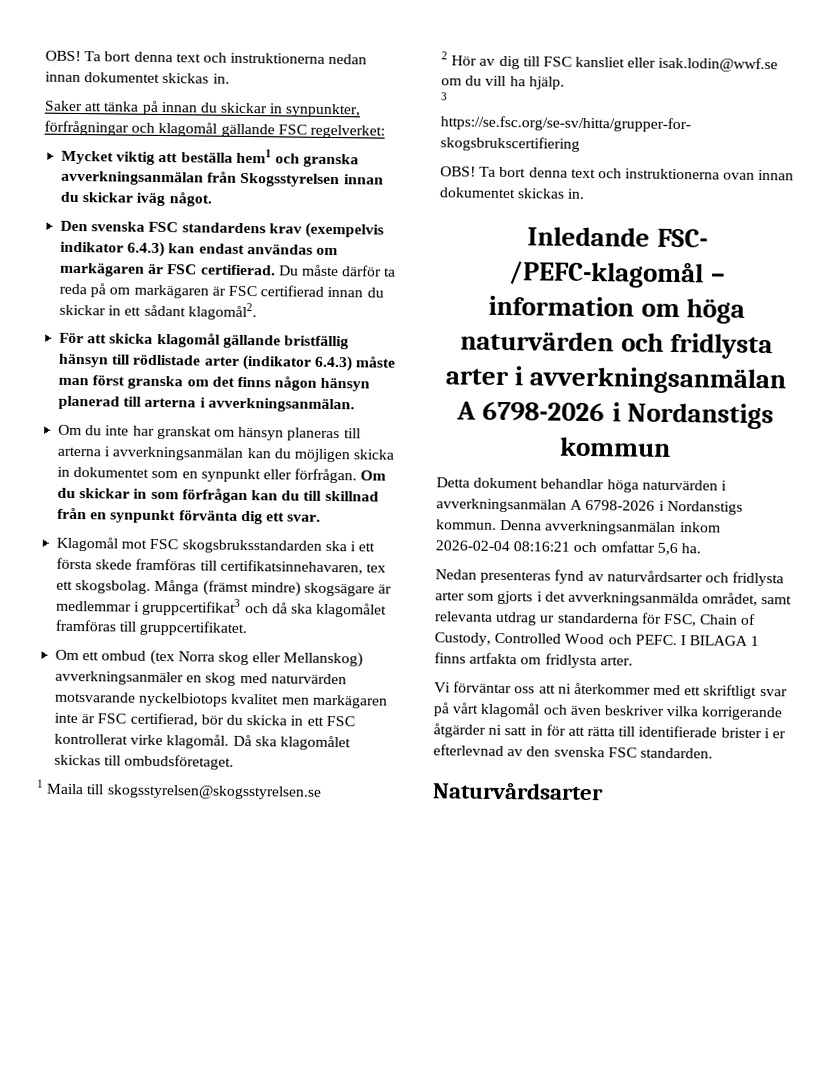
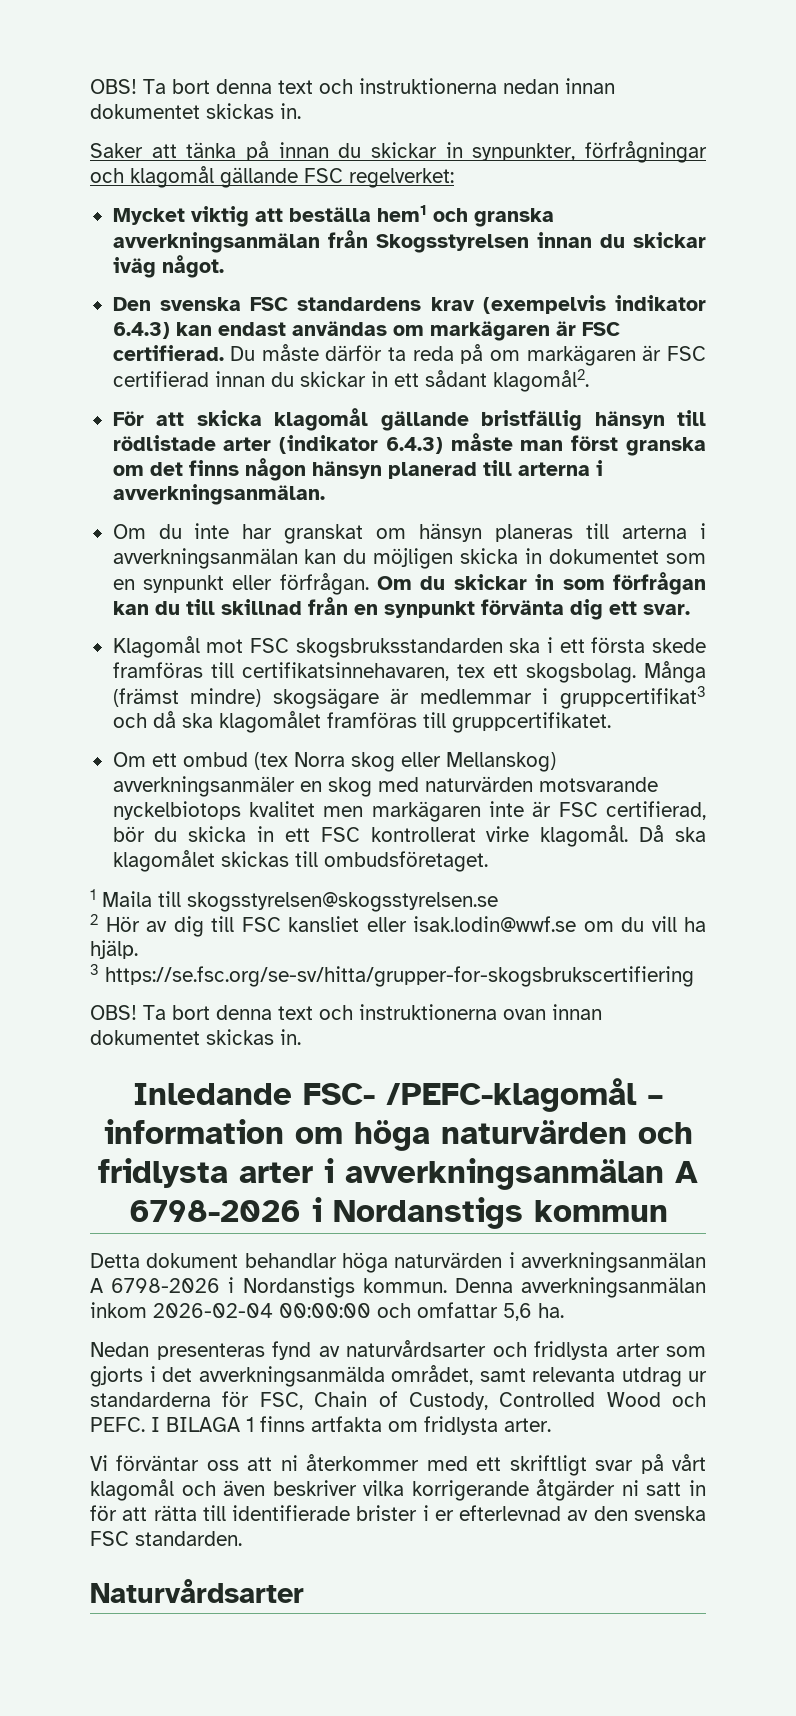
- Denna avverkningsanmälan inkom 2026-02-04 08:16:21 och omfattar 5,6 ha.
+ Denna avverkningsanmälan inkom 2026-02-04 00:00:00 och omfattar 5,6 ha.

